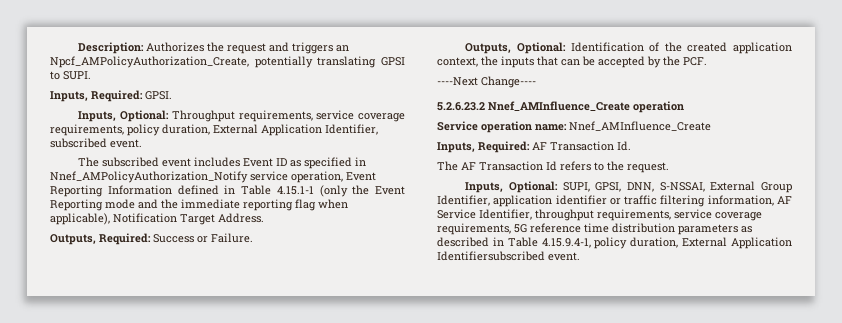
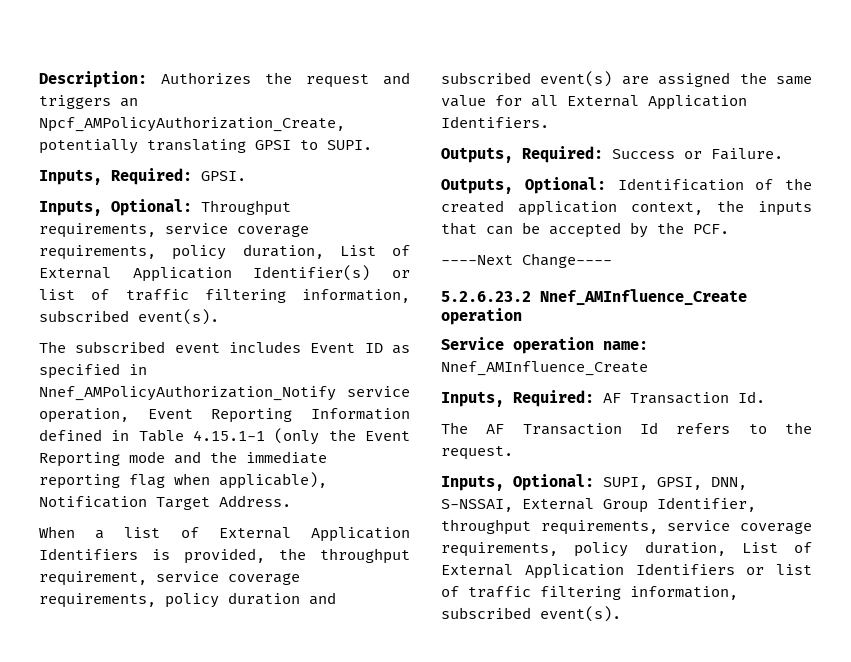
- Inputs, Optional: Throughput requirements, service coverage requirements, policy duration, External Application Identifier, subscribed event.
+ Inputs, Optional: Throughput requirements, service coverage requirements, policy duration, List of External Application Identifier(s) or list of traffic filtering information, subscribed event(s).
+ When a list of External Application Identifiers is provided, the throughput requirement, service coverage requirements, policy duration and subscribed event(s) are assigned the same value for all External Application Identifiers.
- Inputs, Optional: SUPI, GPSI, DNN, S-NSSAI, External Group Identifier, application identifier or traffic filtering information, AF Service Identifier, throughput requirements, service coverage requirements, 5G reference time distribution parameters as described in Table 4.15.9.4-1, policy duration, External Application Identifiersubscribed event.
+ Inputs, Optional: SUPI, GPSI, DNN, S-NSSAI, External Group Identifier, throughput requirements, service coverage requirements, policy duration, List of External Application Identifiers or list of traffic filtering information, subscribed event(s).

